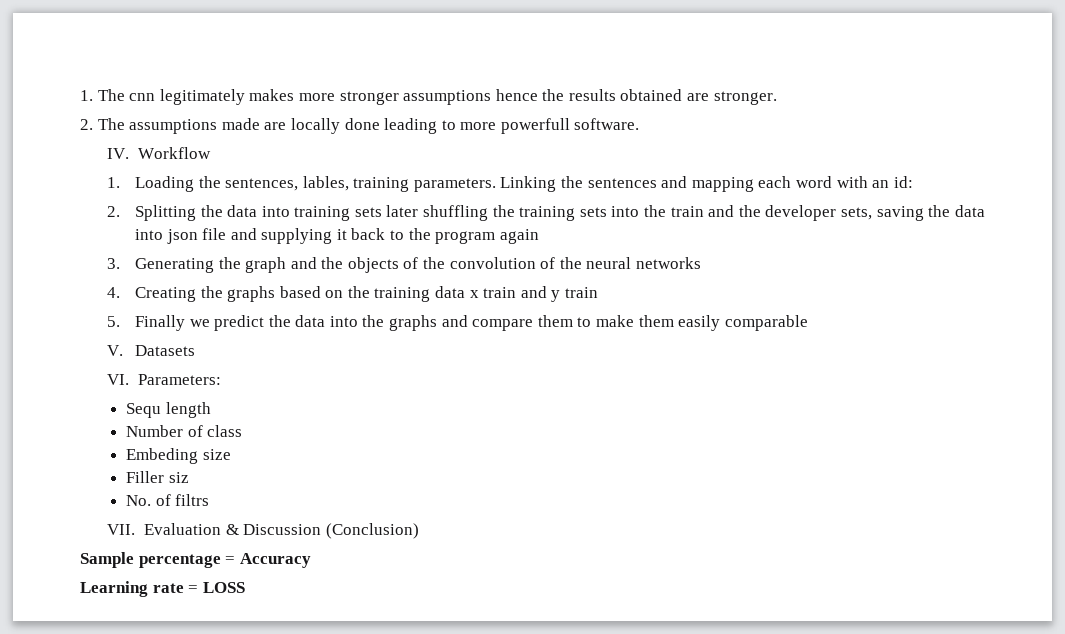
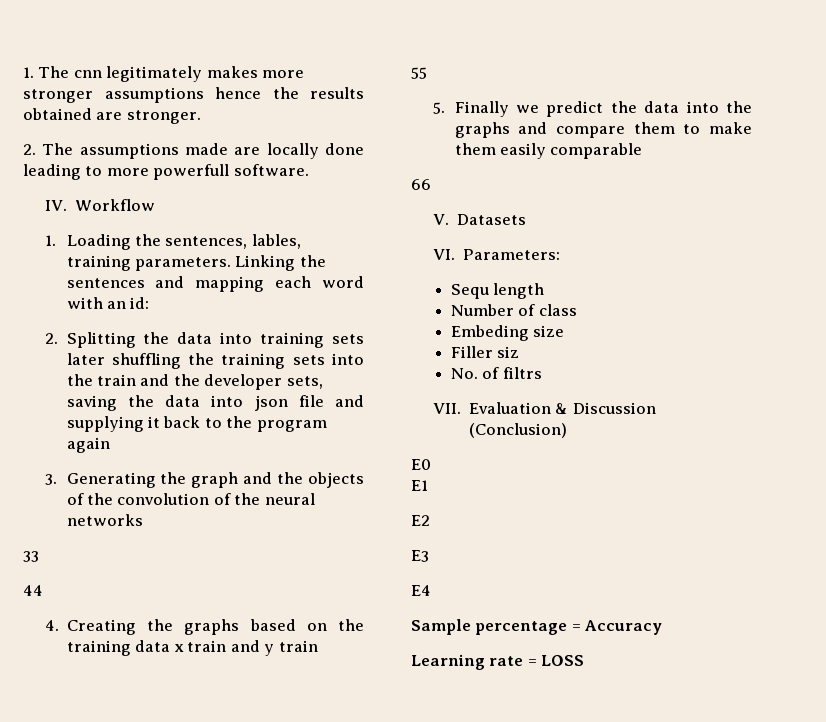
+ 33
+ 44
+ 55
+ 66
+ E0
+ E1
+ E2
+ E3
+ E4

